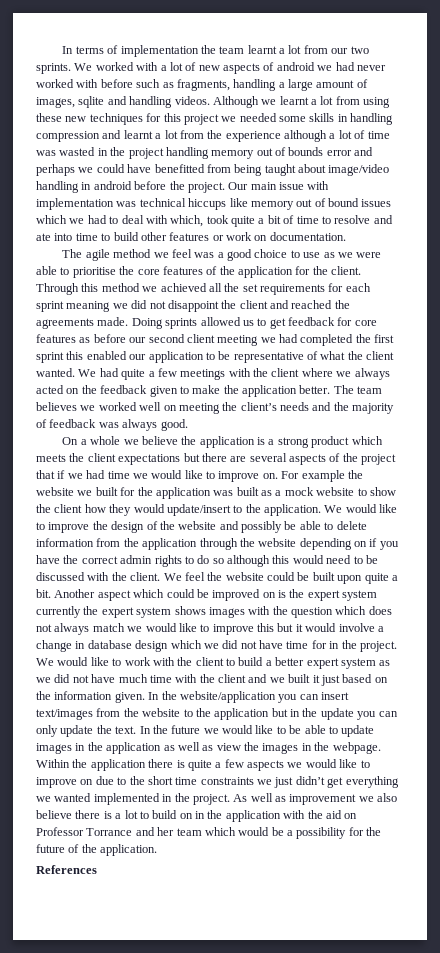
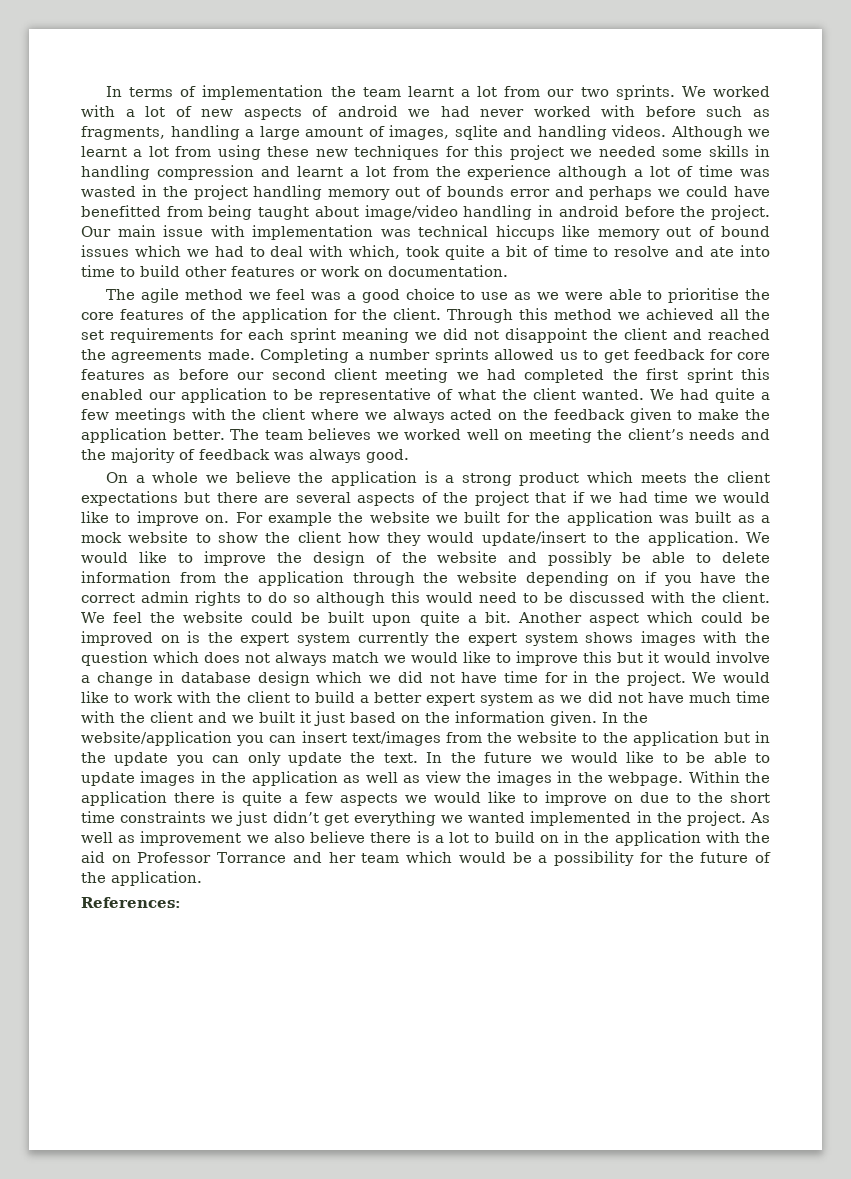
- Doing sprints allowed us to get feedback for core features as before our second client meeting we had completed the first sprint this enabled our application to be representative of what the client wanted.
+ Completing a number sprints allowed us to get feedback for core features as before our second client meeting we had completed the first sprint this enabled our application to be representative of what the client wanted.
- References
+ References:

